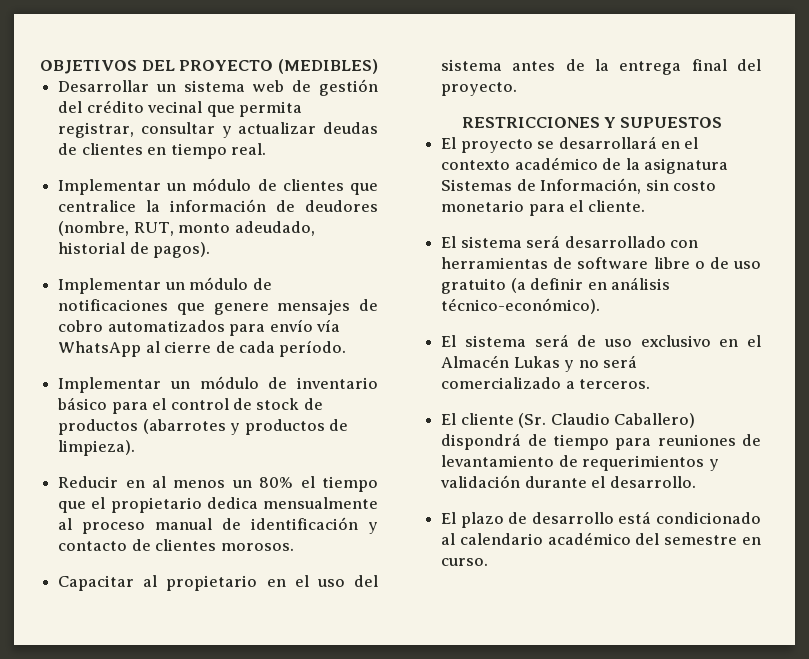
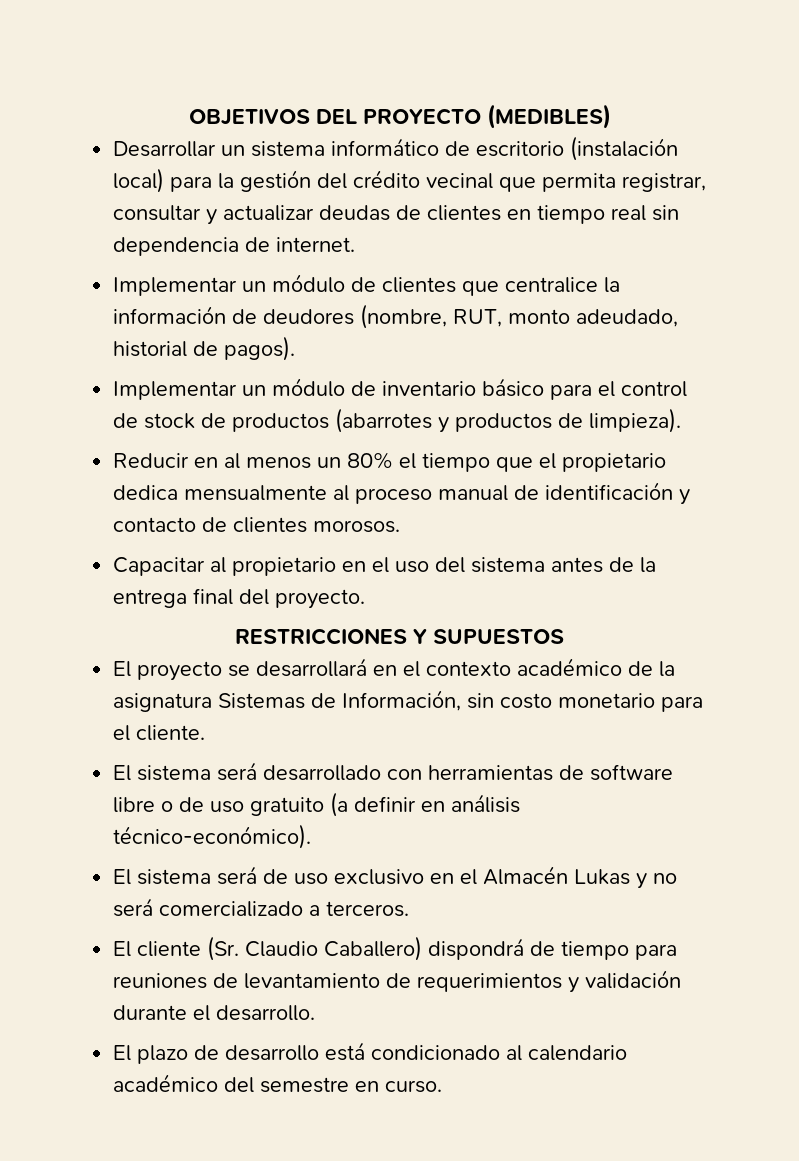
- Desarrollar un sistema web de gestión del crédito vecinal que permita registrar, consultar y actualizar deudas de clientes en tiempo real.
+ Desarrollar un sistema informático de escritorio (instalación local) para la gestión del crédito vecinal que permita registrar, consultar y actualizar deudas de clientes en tiempo real sin dependencia de internet.
- Implementar un módulo de notificaciones que genere mensajes de cobro automatizados para envío vía WhatsApp al cierre de cada período.

